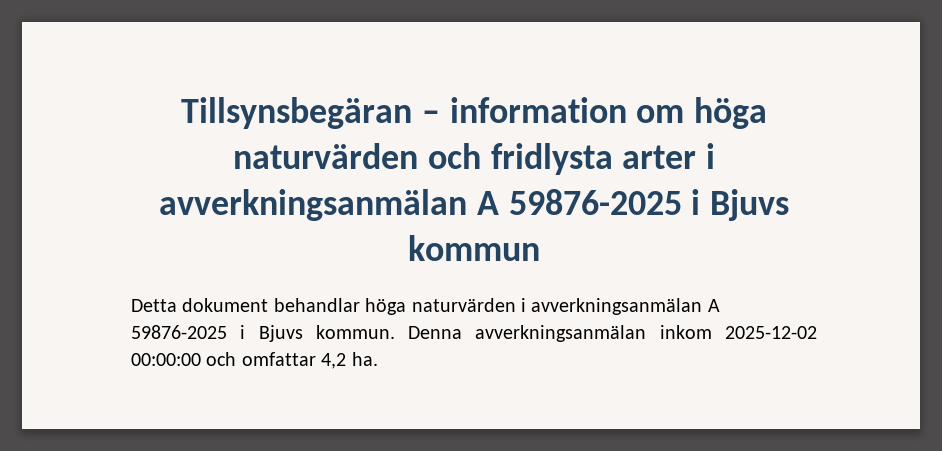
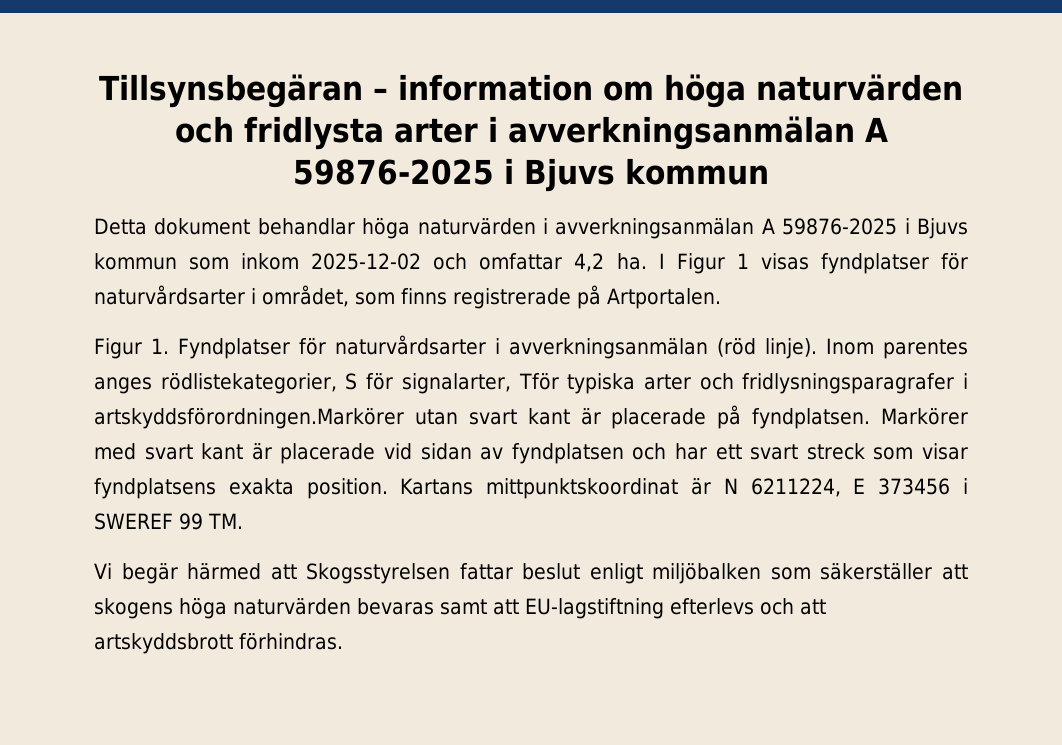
- Detta dokument behandlar höga naturvärden i avverkningsanmälan A 59876-2025 i Bjuvs kommun. Denna avverkningsanmälan inkom 2025-12-02 00:00:00 och omfattar 4,2 ha.
+ Detta dokument behandlar höga naturvärden i avverkningsanmälan A 59876-2025 i Bjuvs kommun som inkom 2025-12-02 och omfattar 4,2 ha.
+ I Figur 1 visas fyndplatser för naturvårdsarter i området, som finns registrerade på Artportalen.
+ Figur 1. Fyndplatser för naturvårdsarter i avverkningsanmälan (röd linje). Inom parentes anges rödlistekategorier, S för signalarter, Tför typiska arter och fridlysningsparagrafer i artskyddsförordningen.Markörer utan svart kant är placerade på fyndplatsen. Markörer med svart kant är placerade vid sidan av fyndplatsen och har ett svart streck som visar fyndplatsens exakta position. Kartans mittpunktskoordinat är N 6211224, E 373456 i SWEREF 99 TM.
+ Vi begär härmed att Skogsstyrelsen fattar beslut enligt miljöbalken som säkerställer att skogens höga naturvärden bevaras samt att EU-lagstiftning efterlevs och att artskyddsbrott förhindras.

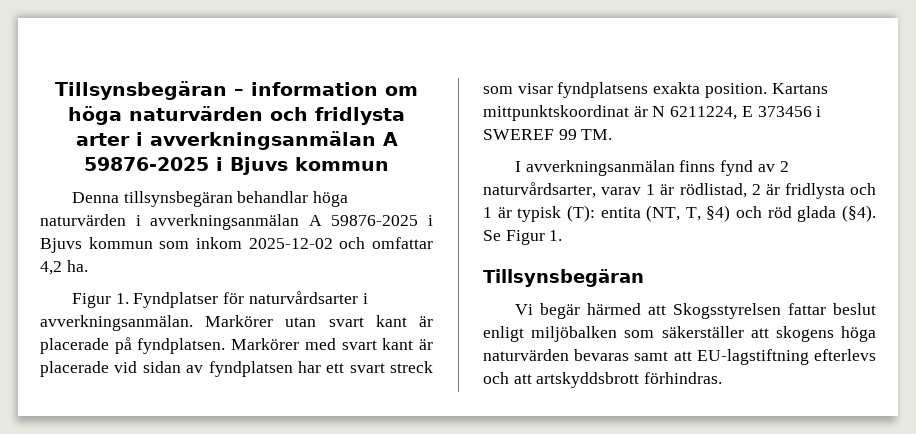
- Detta dokument behandlar höga naturvärden i avverkningsanmälan A 59876-2025 i Bjuvs kommun som inkom 2025-12-02 och omfattar 4,2 ha. I Figur 1 visas fyndplatser för naturvårdsarter i området, som finns registrerade på Artportalen.
+ Denna tillsynsbegäran behandlar höga naturvärden i avverkningsanmälan A 59876-2025 i Bjuvs kommun som inkom 2025-12-02 och omfattar 4,2 ha.
- Figur 1. Fyndplatser för naturvårdsarter i avverkningsanmälan (röd linje). Inom parentes anges rödlistekategorier, S för signalarter, Tför typiska arter och fridlysningsparagrafer i artskyddsförordningen.Markörer utan svart kant är placerade på fyndplatsen.
+ Figur 1. Fyndplatser för naturvårdsarter i avverkningsanmälan. Markörer utan svart kant är placerade på fyndplatsen.
- Markörer med svart kant är placerade vid sidan av fyndplatsen och har ett svart streck som visar fyndplatsens exakta position.
+ Markörer med svart kant är placerade vid sidan av fyndplatsen har ett svart streck som visar fyndplatsens exakta position.
+ I avverkningsanmälan finns fynd av 2 naturvårdsarter, varav 1 är rödlistad, 2 är fridlysta och 1 är typisk (T): entita (NT, T, §4) och röd glada (§4). Se Figur 1.
+ Tillsynsbegäran

